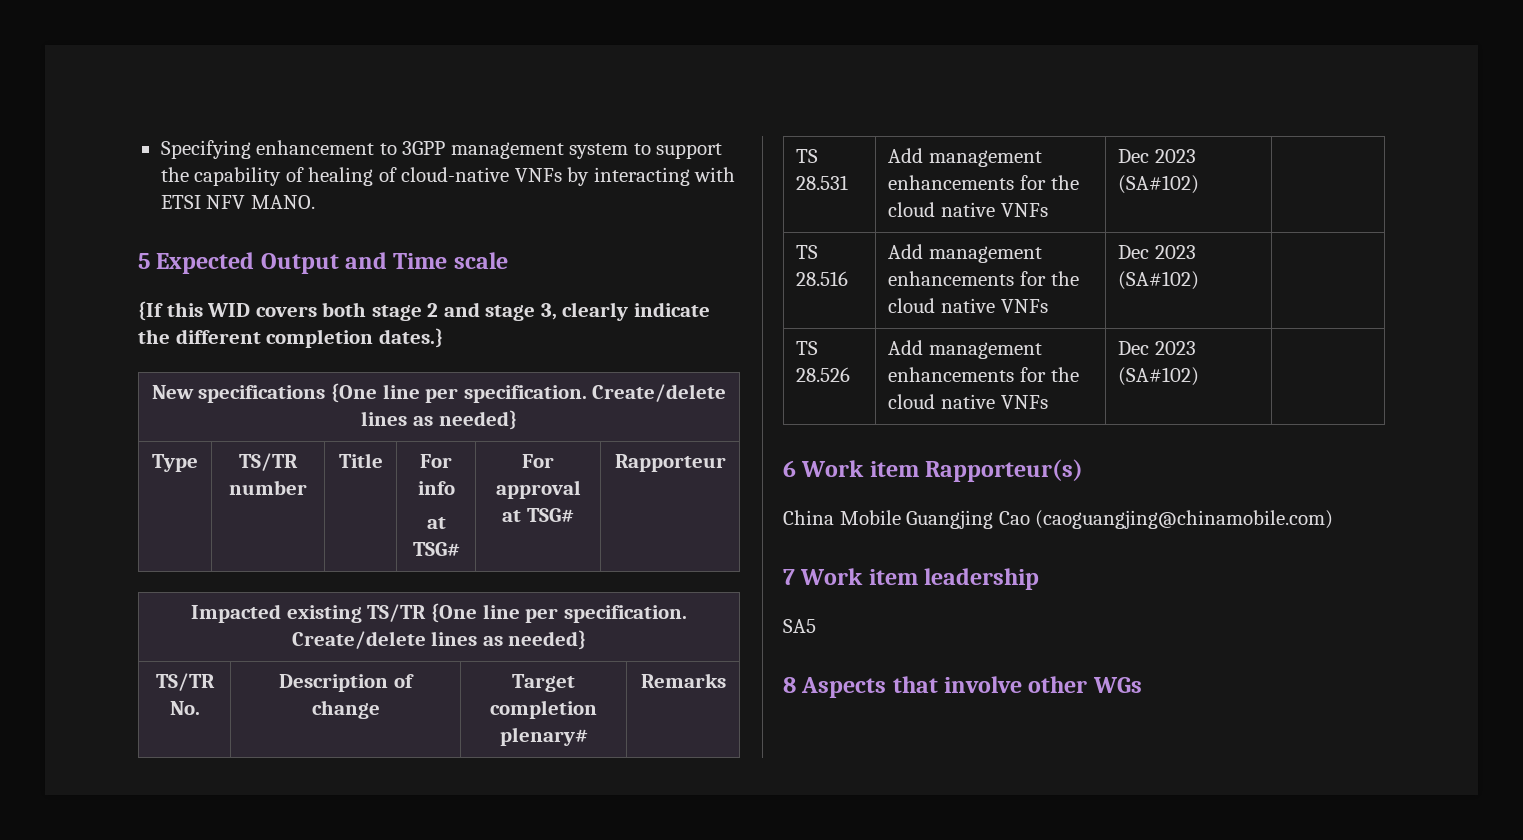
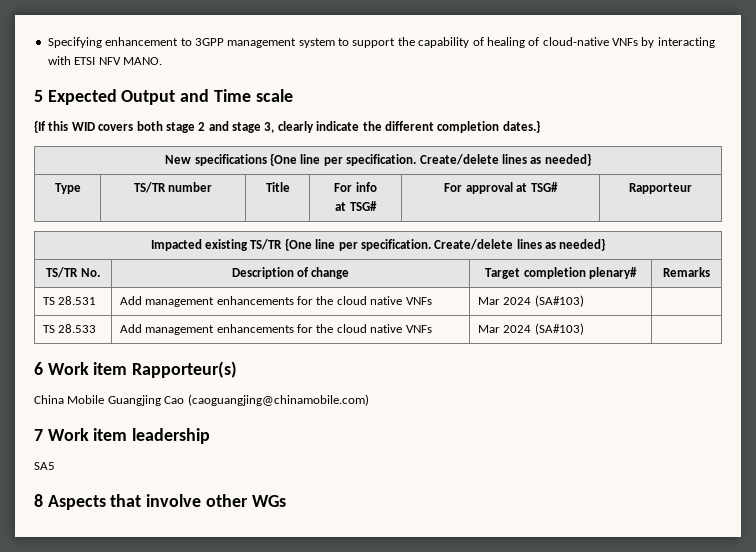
- TS 28.531 | Add management enhancements for the cloud native VNFs | Dec 2023 (SA#102) |
- TS 28.516 | Add management enhancements for the cloud native VNFs | Dec 2023 (SA#102) |
- TS 28.526 | Add management enhancements for the cloud native VNFs | Dec 2023 (SA#102) |
+ TS 28.531 | Add management enhancements for the cloud native VNFs | Mar 2024 (SA#103) |
+ TS 28.533 | Add management enhancements for the cloud native VNFs | Mar 2024 (SA#103) |

